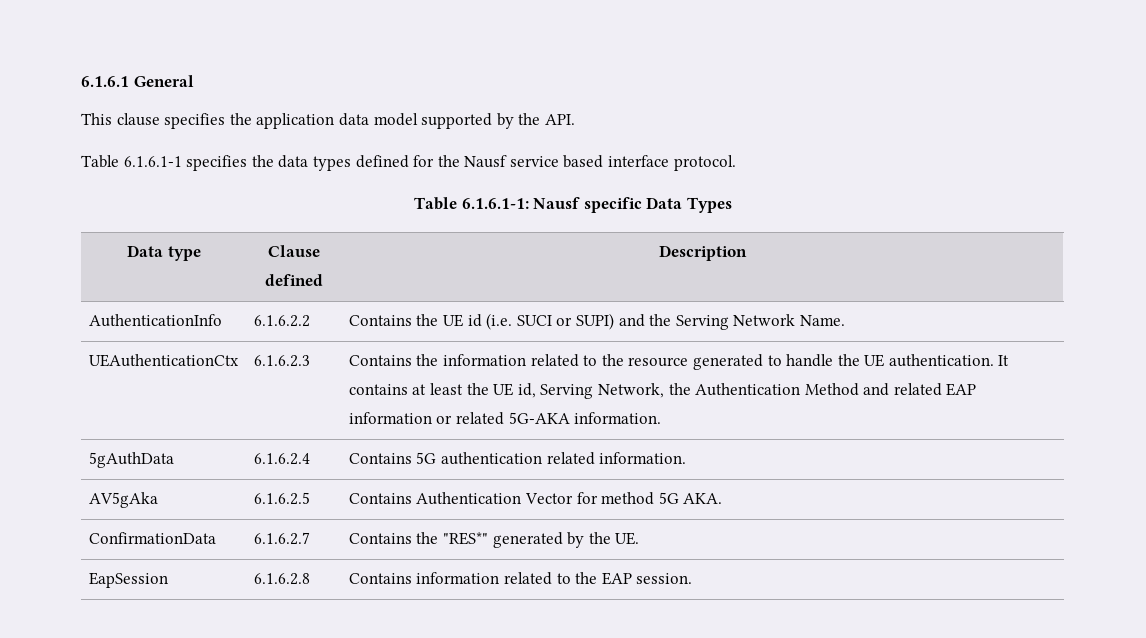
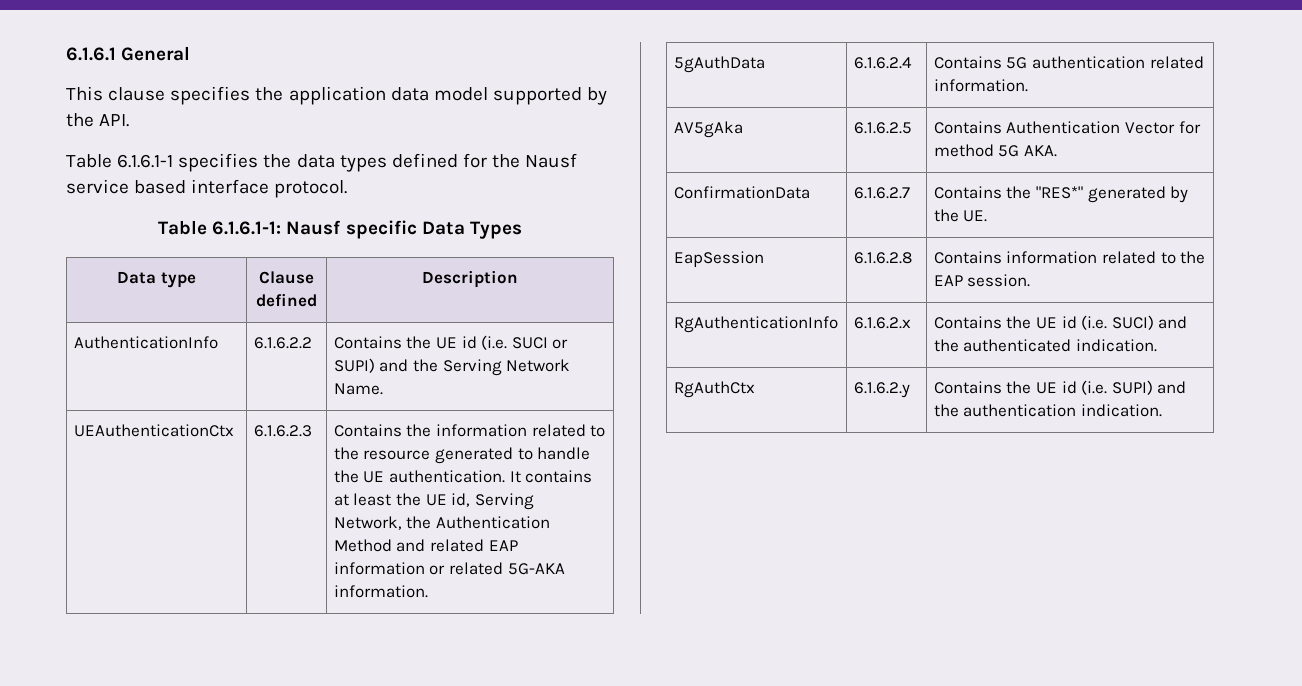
+ RgAuthenticationInfo | 6.1.6.2.x | Contains the UE id (i.e. SUCI) and the authenticated indication.
+ RgAuthCtx | 6.1.6.2.y | Contains the UE id (i.e. SUPI) and the authentication indication.

